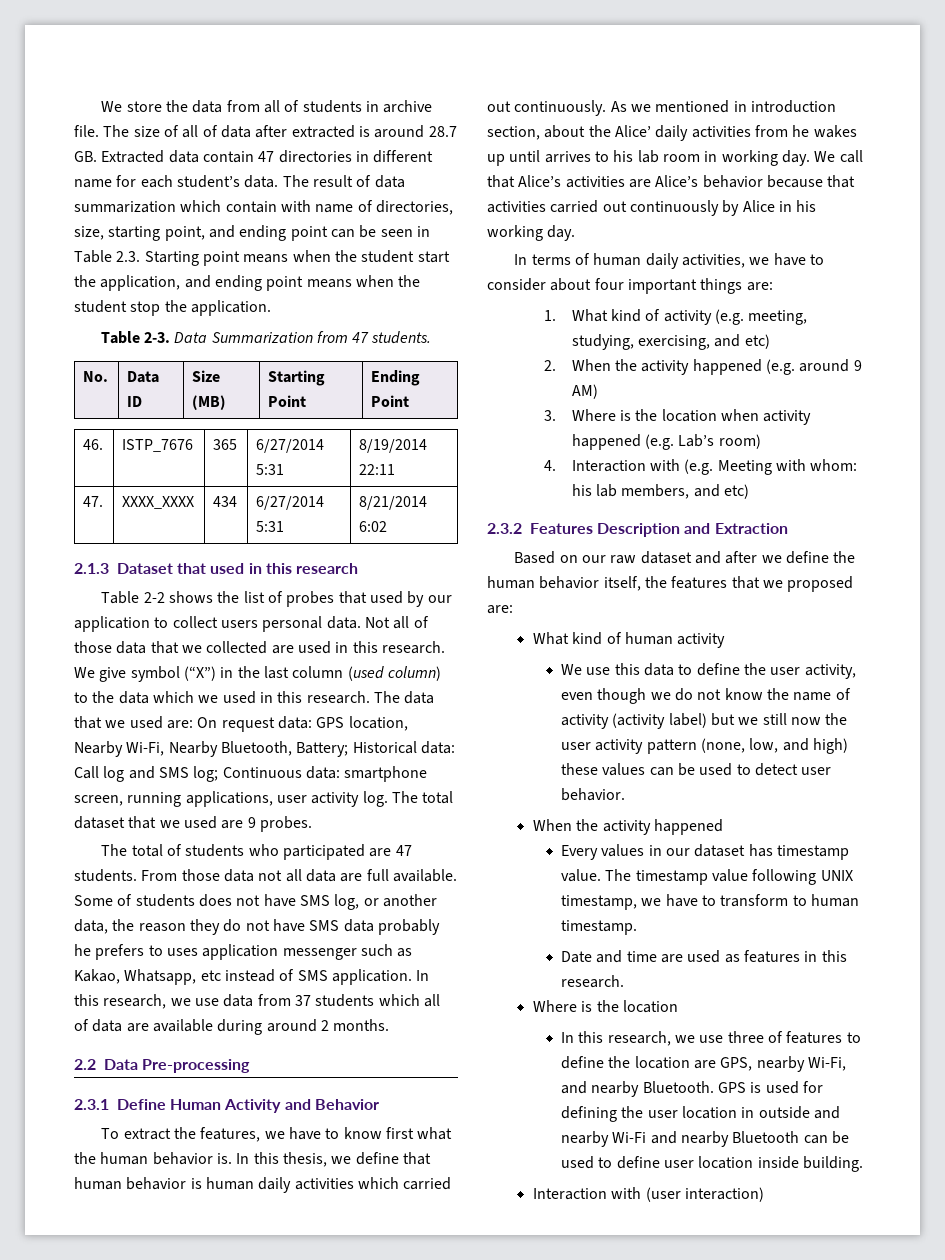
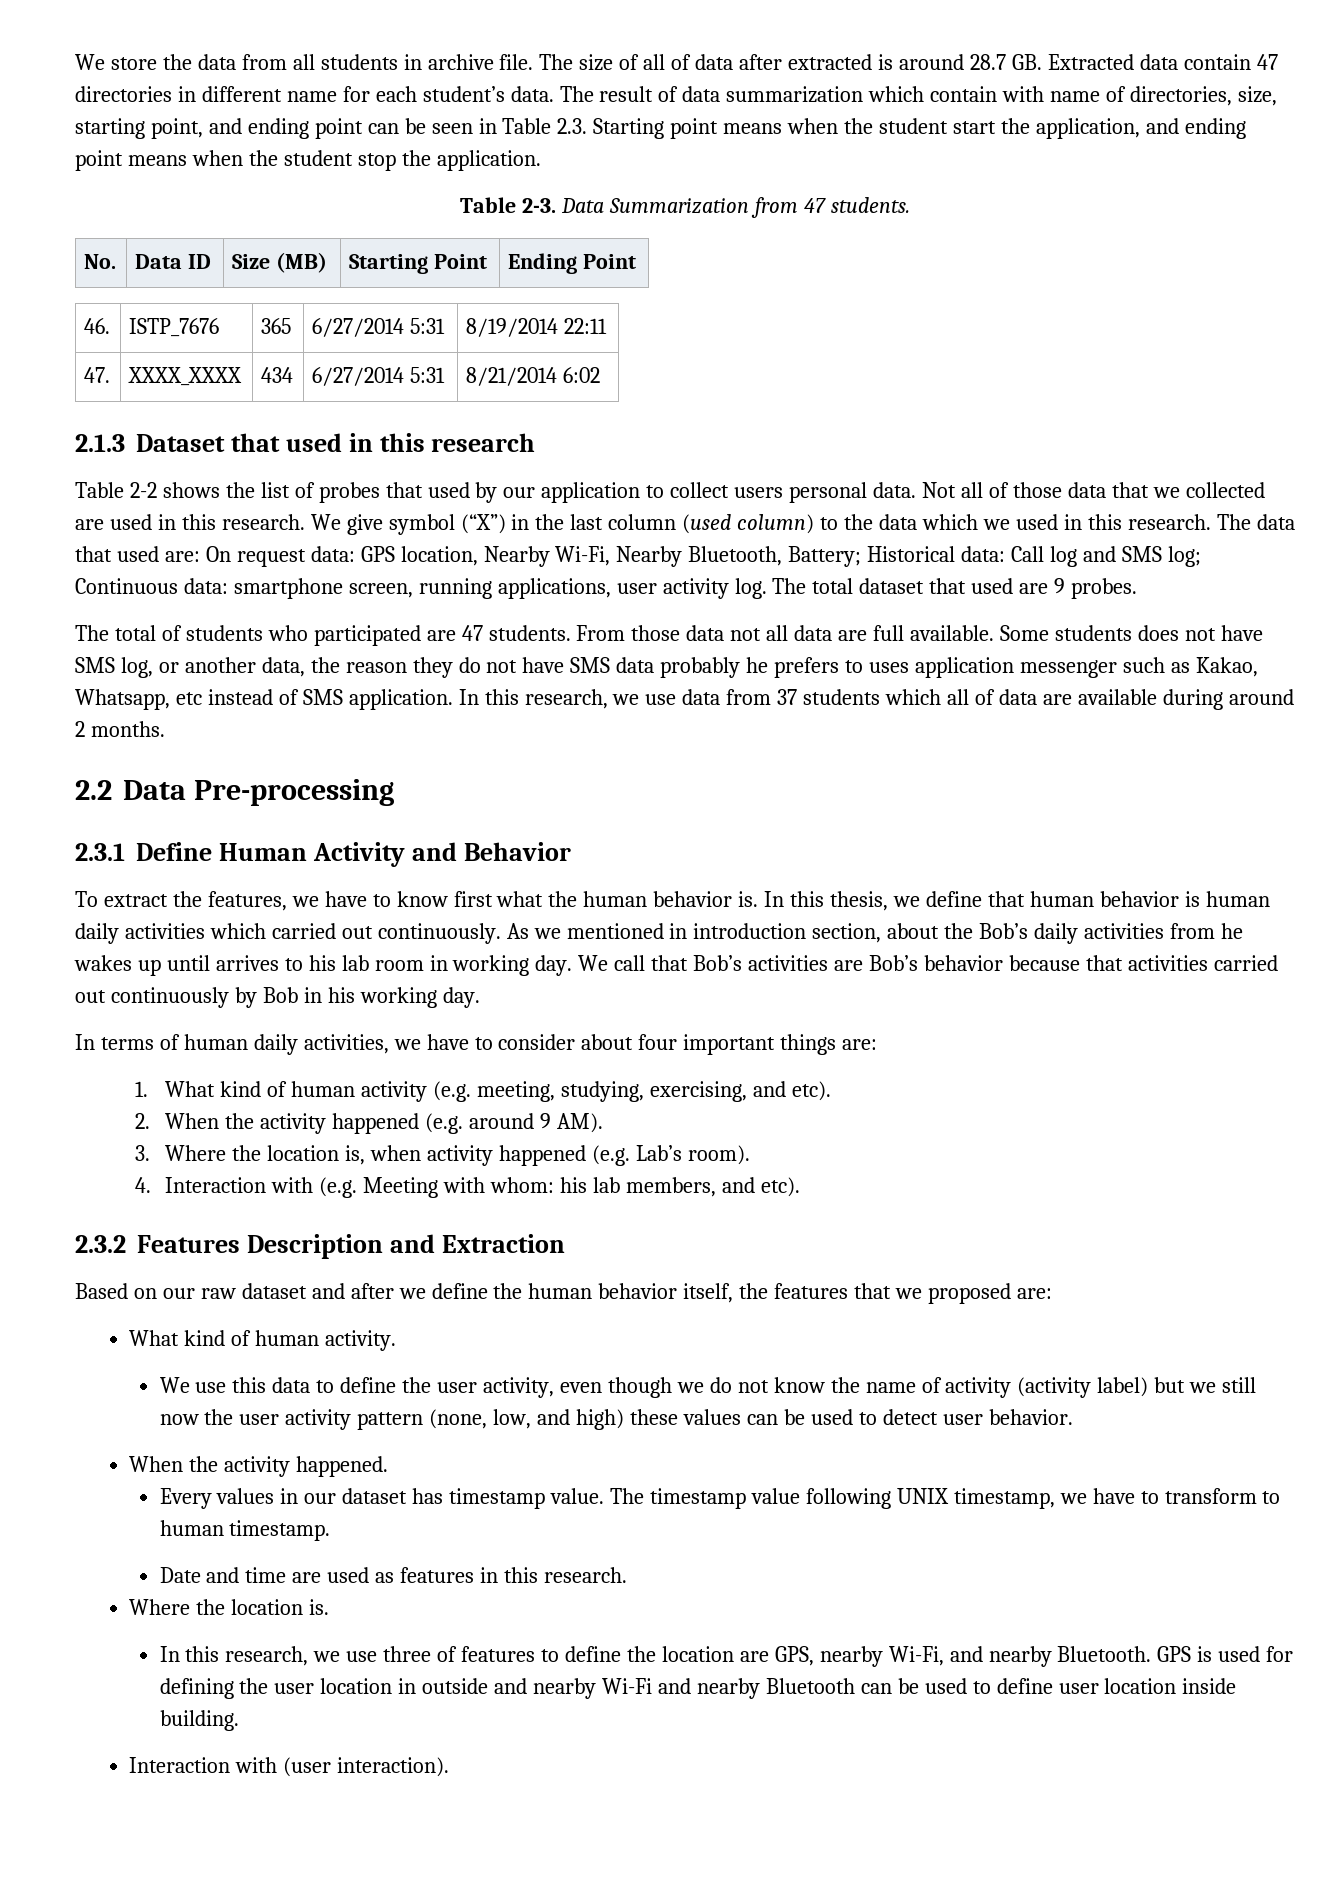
- We store the data from all of students in archive file.
+ We store the data from all students in archive file.
- The data that we used are: On request data: GPS location, Nearby Wi-Fi, Nearby Bluetooth, Battery; Historical data: Call log and SMS log; Continuous data: smartphone screen, running applications, user activity log.
+ The data that used are: On request data: GPS location, Nearby Wi-Fi, Nearby Bluetooth, Battery; Historical data: Call log and SMS log; Continuous data: smartphone screen, running applications, user activity log.
- The total dataset that we used are 9 probes.
+ The total dataset that used are 9 probes.
- Some of students does not have SMS log, or another data, the reason they do not have SMS data probably he prefers to uses application messenger such as Kakao, Whatsapp, etc instead of SMS application.
+ Some students does not have SMS log, or another data, the reason they do not have SMS data probably he prefers to uses application messenger such as Kakao, Whatsapp, etc instead of SMS application.
- As we mentioned in introduction section, about the Alice’ daily activities from he wakes up until arrives to his lab room in working day.
+ As we mentioned in introduction section, about the Bob’s daily activities from he wakes up until arrives to his lab room in working day.
- We call that Alice’s activities are Alice’s behavior because that activities carried out continuously by Alice in his working day.
+ We call that Bob’s activities are Bob’s behavior because that activities carried out continuously by Bob in his working day.
- 1. What kind of activity (e.g. meeting, studying, exercising, and etc)
+ 1. What kind of human activity (e.g. meeting, studying, exercising, and etc).
- 2. When the activity happened (e.g. around 9 AM)
+ 2. When the activity happened (e.g. around 9 AM).
- 3. Where is the location when activity happened (e.g. Lab’s room)
+ 3. Where the location is, when activity happened (e.g. Lab’s room).
- 4. Interaction with (e.g. Meeting with whom: his lab members, and etc)
+ 4. Interaction with (e.g. Meeting with whom: his lab members, and etc).
- What kind of human activity
+ What kind of human activity.
  We use this data to define the user activity, even though we do not know the name of activity (activity label) but we still now the user activity pattern (none, low, and high) these values can be used to detect user behavior.
- When the activity happened
+ When the activity happened.
  Date and time are used as features in this research.
- Where is the location
+ Where the location is.
- Interaction with (user interaction)
+ Interaction with (user interaction).

